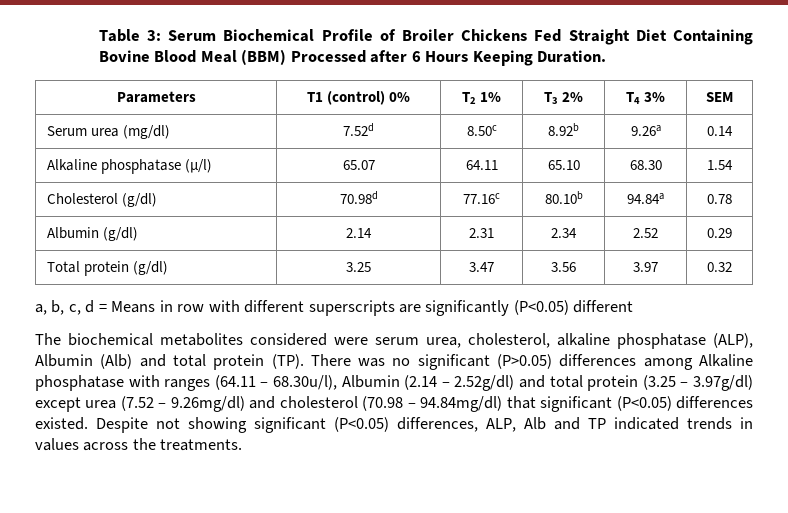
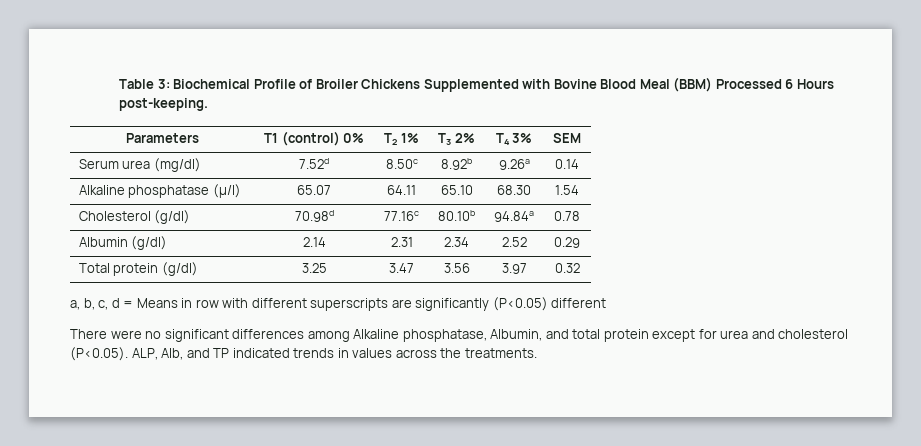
- Table 3: Serum Biochemical Profile of Broiler Chickens Fed Straight Diet Containing Bovine Blood Meal (BBM) Processed after 6 Hours Keeping Duration.
+ Table 3: Biochemical Profile of Broiler Chickens Supplemented with Bovine Blood Meal (BBM) Processed 6 Hours post-keeping.
- The biochemical metabolites considered were serum urea, cholesterol, alkaline phosphatase (ALP), Albumin (Alb) and total protein (TP). There was no significant (P>0.05) differences among Alkaline phosphatase with ranges (64.11 – 68.30u/l), Albumin (2.14 – 2.52g/dl) and total protein (3.25 – 3.97g/dl) except urea (7.52 – 9.26mg/dl) and cholesterol (70.98 – 94.84mg/dl) that significant (P<0.05) differences existed. Despite not showing significant (P<0.05) differences, ALP, Alb and TP indicated trends in values across the treatments.
+ There were no significant differences among Alkaline phosphatase, Albumin, and total protein except for urea and cholesterol (P<0.05). ALP, Alb, and TP indicated trends in values across the treatments.

